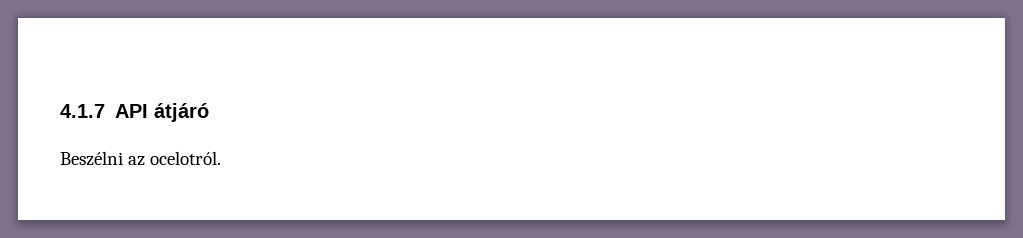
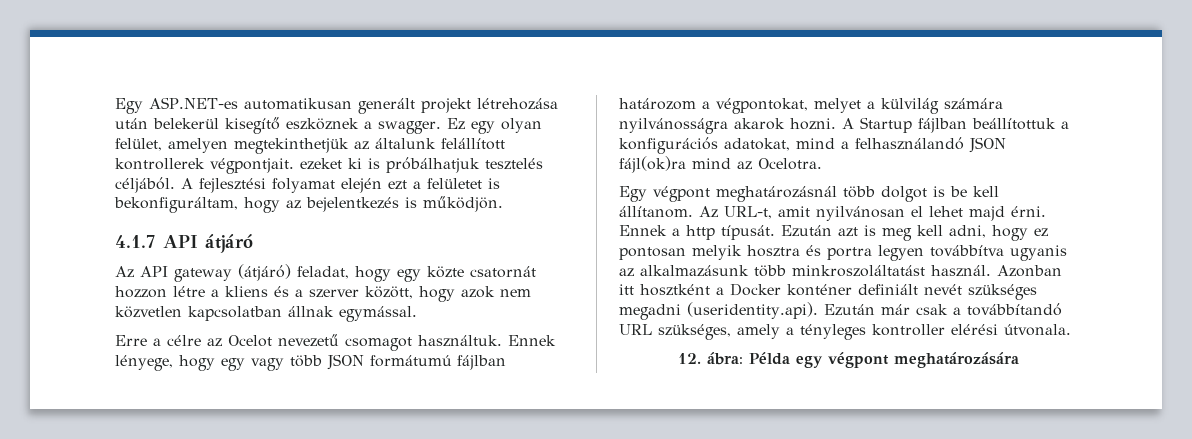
+ Egy ASP.NET-es automatikusan generált projekt létrehozása után belekerül kisegítő eszköznek a swagger. Ez egy olyan felület, amelyen megtekinthetjük az általunk felállított kontrollerek végpontjait. ezeket ki is próbálhatjuk tesztelés céljából. A fejlesztési folyamat elején ezt a felületet is bekonfiguráltam, hogy az bejelentkezés is működjön.
  4.1.7 API átjáró
- Beszélni az ocelotról.
+ Az API gateway (átjáró) feladat, hogy egy közte csatornát hozzon létre a kliens és a szerver között, hogy azok nem közvetlen kapcsolatban állnak egymással.
+ Erre a célre az Ocelot nevezetű csomagot használtuk. Ennek lényege, hogy egy vagy több JSON formátumú fájlban határozom a végpontokat, melyet a külvilág számára nyilvánosságra akarok hozni. A Startup fájlban beállítottuk a konfigurációs adatokat, mind a felhasználandó JSON fájl(ok)ra mind az Ocelotra.
+ Egy végpont meghatározásnál több dolgot is be kell állítanom. Az URL-t, amit nyilvánosan el lehet majd érni. Ennek a http típusát. Ezután azt is meg kell adni, hogy ez pontosan melyik hosztra és portra legyen továbbítva ugyanis az alkalmazásunk több minkroszoláltatást használ. Azonban itt hosztként a Docker konténer definiált nevét szükséges megadni (useridentity.api). Ezután már csak a továbbítandó URL szükséges, amely a tényleges kontroller elérési útvonala.
+ 12. ábra: Példa egy végpont meghatározására

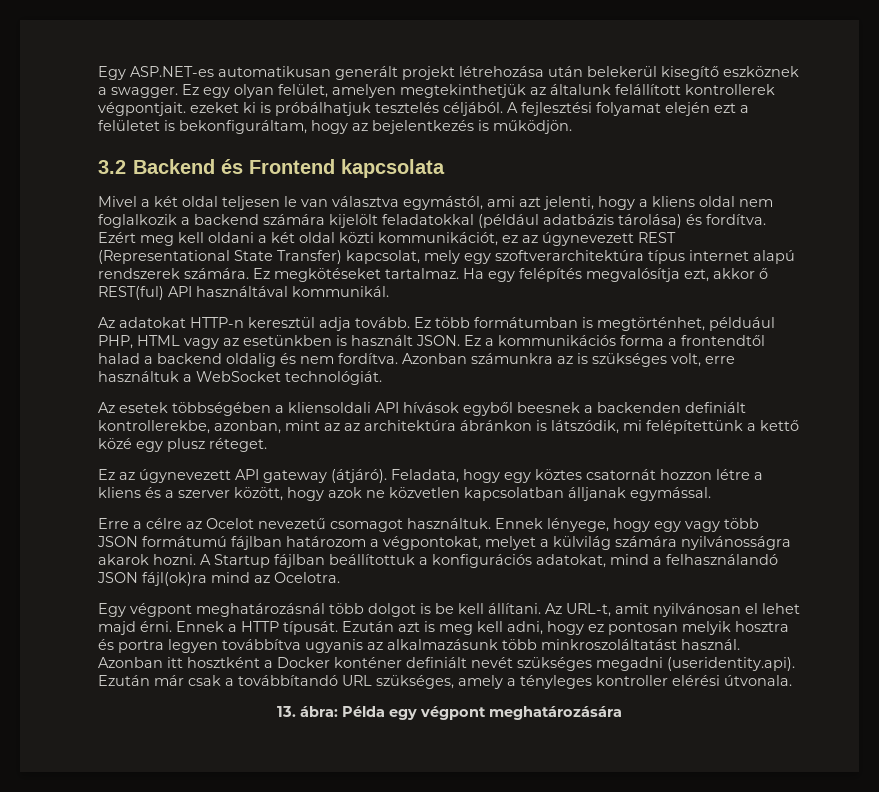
- 4.1.7 API átjáró
- Az API gateway (átjáró) feladat, hogy egy közte csatornát hozzon létre a kliens és a szerver között, hogy azok nem közvetlen kapcsolatban állnak egymással.
+ 3.2 Backend és Frontend kapcsolata
+ Mivel a két oldal teljesen le van választva egymástól, ami azt jelenti, hogy a kliens oldal nem foglalkozik a backend számára kijelölt feladatokkal (például adatbázis tárolása) és fordítva. Ezért meg kell oldani a két oldal közti kommunikációt, ez az úgynevezett REST (Representational State Transfer) kapcsolat, mely egy szoftverarchitektúra típus internet alapú rendszerek számára. Ez megkötéseket tartalmaz. Ha egy felépítés megvalósítja ezt, akkor ő REST(ful) API használtával kommunikál.
+ Az adatokat HTTP-n keresztül adja tovább. Ez több formátumban is megtörténhet, példuául PHP, HTML vagy az esetünkben is használt JSON. Ez a kommunikációs forma a frontendtől halad a backend oldalig és nem fordítva. Azonban számunkra az is szükséges volt, erre használtuk a WebSocket technológiát.
+ Az esetek többségében a kliensoldali API hívások egyből beesnek a backenden definiált kontrollerekbe, azonban, mint az az architektúra ábránkon is látszódik, mi felépítettünk a kettő közé egy plusz réteget.
+ Ez az úgynevezett API gateway (átjáró). Feladata, hogy egy köztes csatornát hozzon létre a kliens és a szerver között, hogy azok ne közvetlen kapcsolatban álljanak egymással.
- Egy végpont meghatározásnál több dolgot is be kell állítanom.
+ Egy végpont meghatározásnál több dolgot is be kell állítani.
- Ennek a http típusát.
+ Ennek a HTTP típusát.
- 12. ábra: Példa egy végpont meghatározására
+ 13. ábra: Példa egy végpont meghatározására

